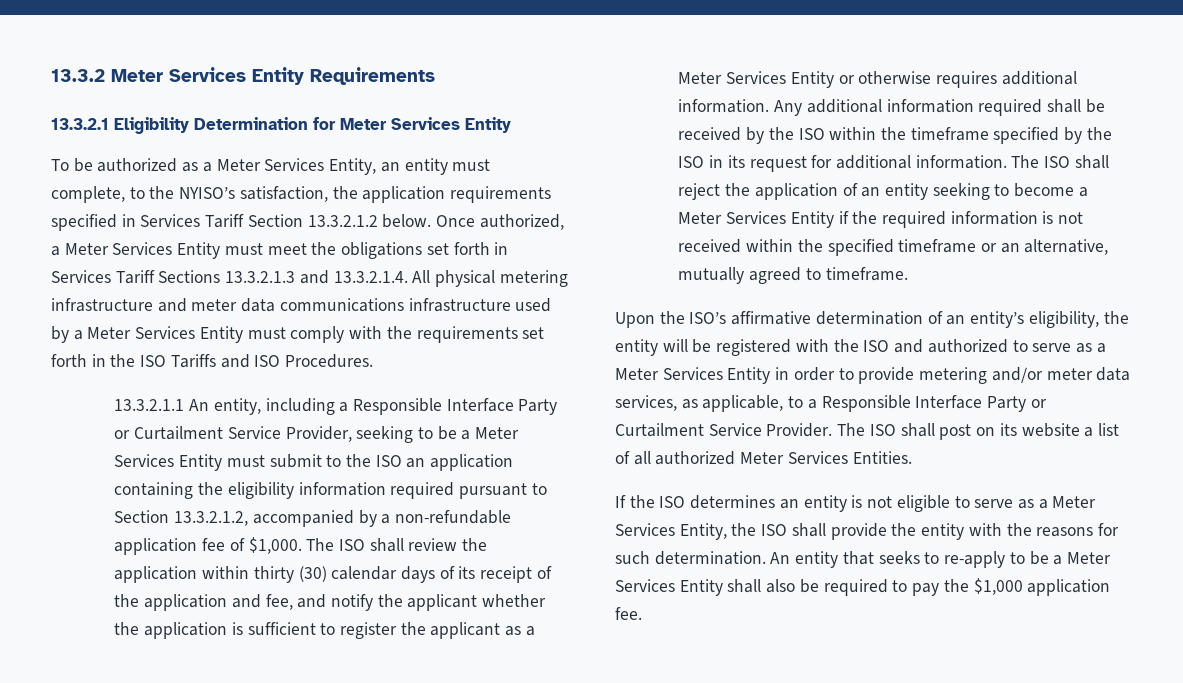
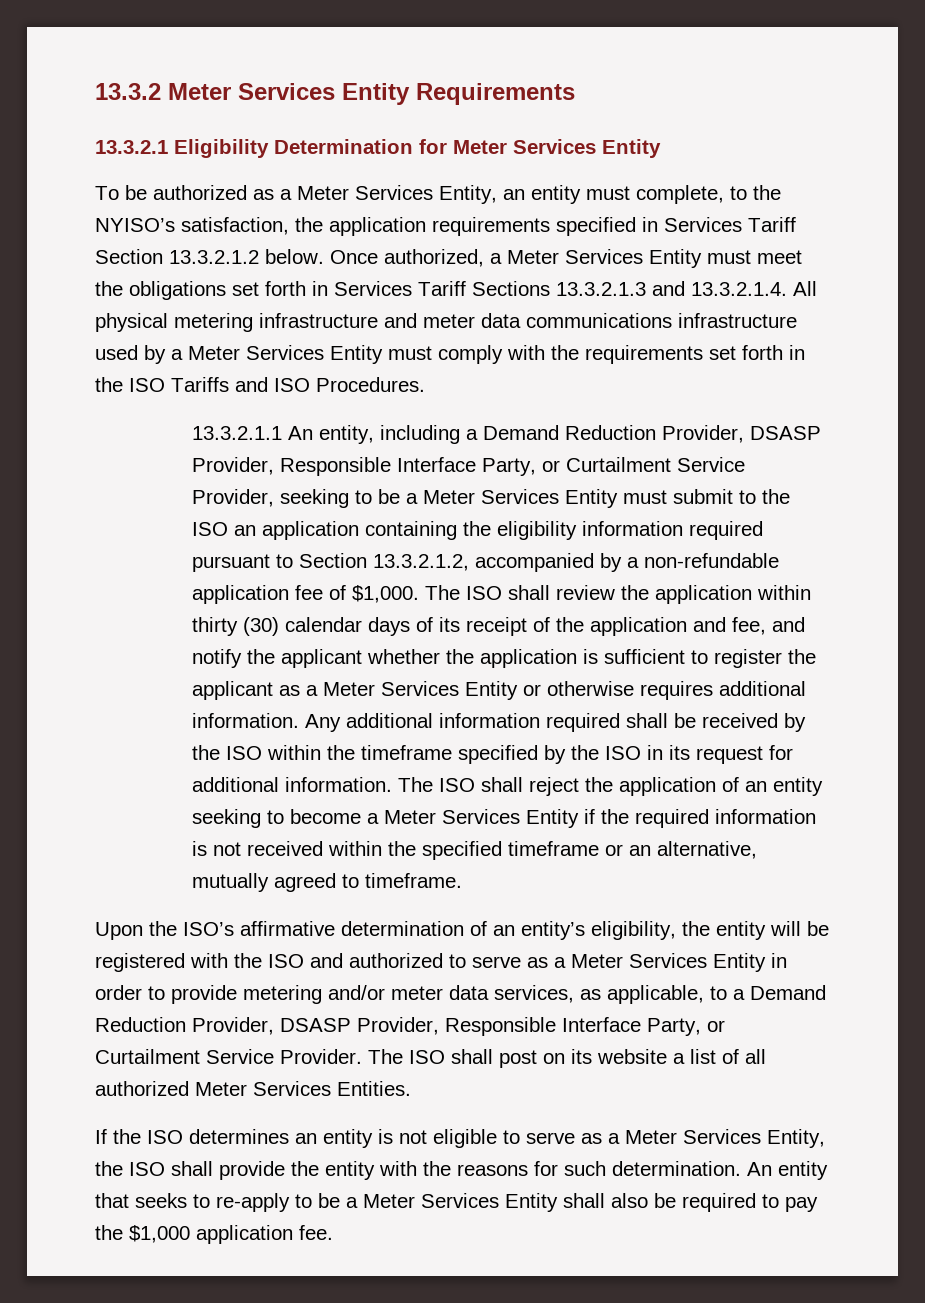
- 13.3.2.1.1 An entity, including a Responsible Interface Party or Curtailment Service Provider, seeking to be a Meter Services Entity must submit to the ISO an application containing the eligibility information required pursuant to Section 13.3.2.1.2, accompanied by a non-refundable application fee of $1,000.
+ 13.3.2.1.1 An entity, including a Demand Reduction Provider, DSASP Provider, Responsible Interface Party, or Curtailment Service Provider, seeking to be a Meter Services Entity must submit to the ISO an application containing the eligibility information required pursuant to Section 13.3.2.1.2, accompanied by a non-refundable application fee of $1,000.
- Upon the ISO’s affirmative determination of an entity’s eligibility, the entity will be registered with the ISO and authorized to serve as a Meter Services Entity in order to provide metering and/or meter data services, as applicable, to a Responsible Interface Party or Curtailment Service Provider.
+ Upon the ISO’s affirmative determination of an entity’s eligibility, the entity will be registered with the ISO and authorized to serve as a Meter Services Entity in order to provide metering and/or meter data services, as applicable, to a Demand Reduction Provider, DSASP Provider, Responsible Interface Party, or Curtailment Service Provider.

